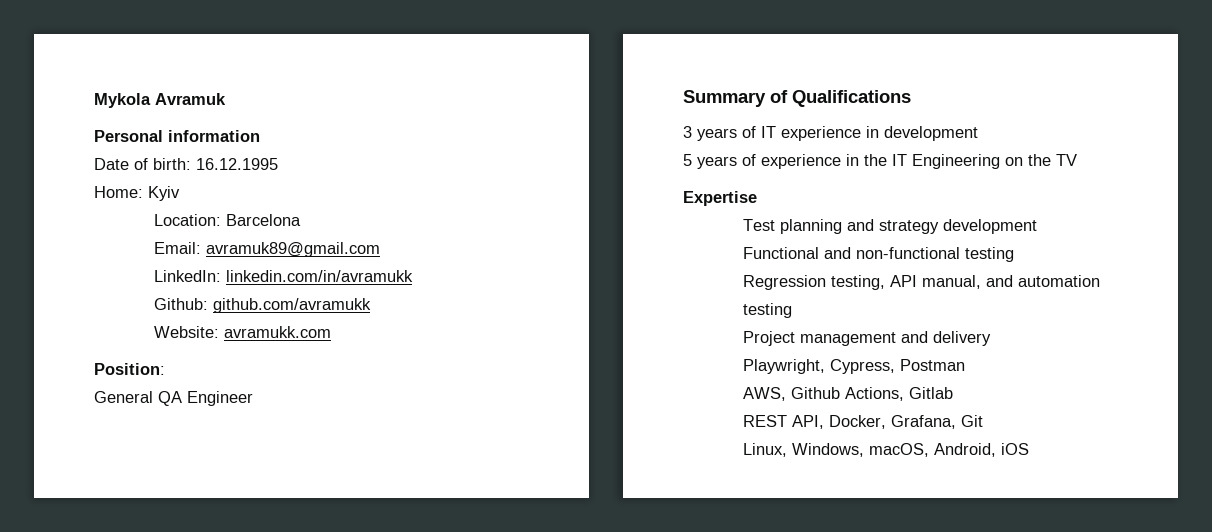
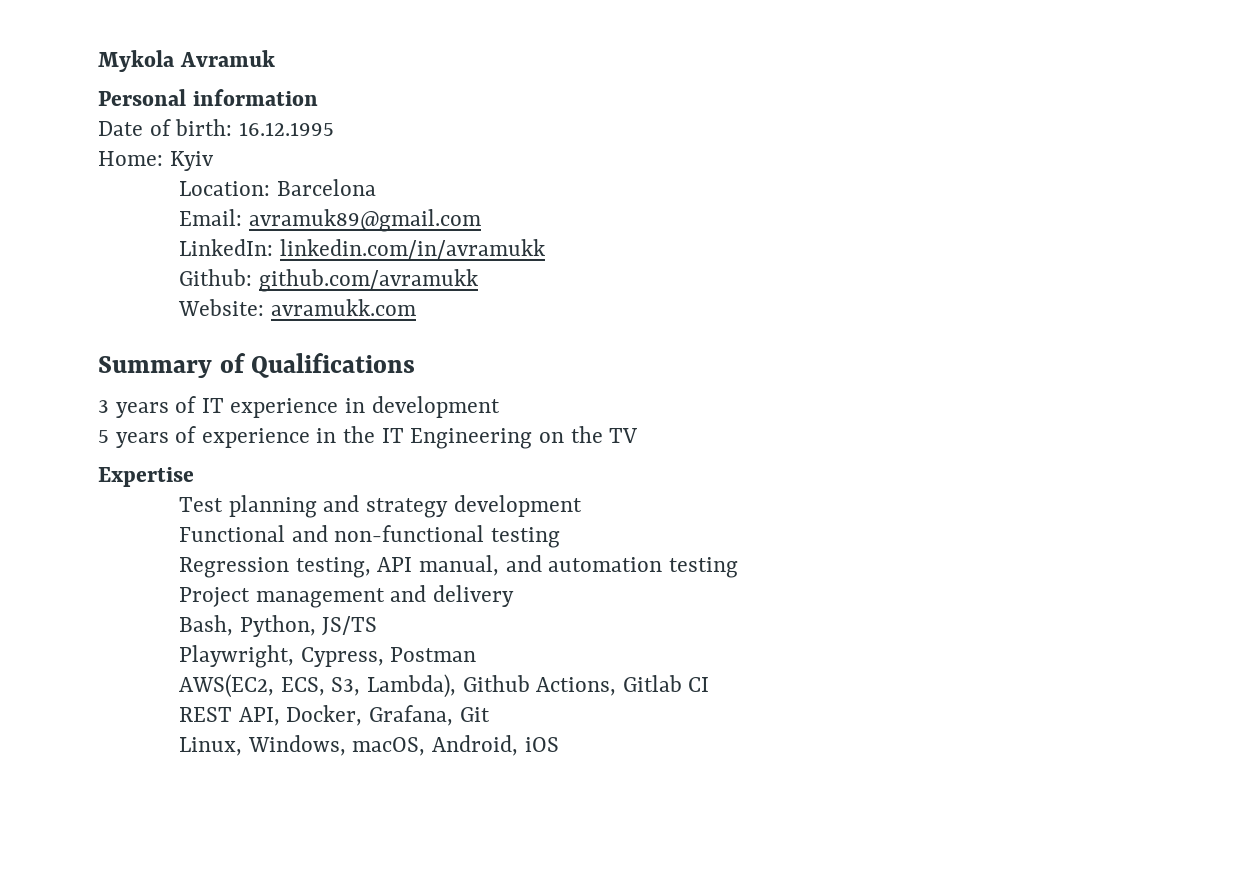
- Position:
- General QA Engineer
+ Bash, Python, JS/TS
- AWS, Github Actions, Gitlab
+ AWS(EC2, ECS, S3, Lambda), Github Actions, Gitlab CI

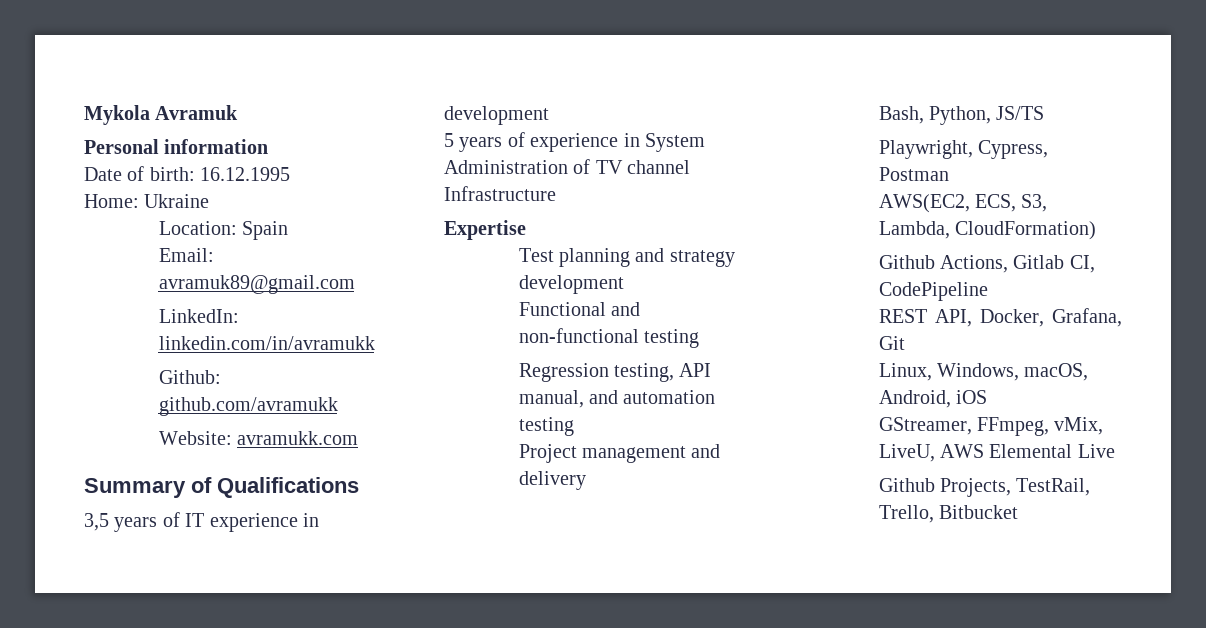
- Home: Kyiv
+ Home: Ukraine
- Location: Barcelona
+ Location: Spain
- 3 years of IT experience in development
+ 3,5 years of IT experience in development
- 5 years of experience in the IT Engineering on the TV
+ 5 years of experience in System Administration of TV channel Infrastructure
- AWS(EC2, ECS, S3, Lambda), Github Actions, Gitlab CI
+ AWS(EC2, ECS, S3, Lambda, CloudFormation)
+ Github Actions, Gitlab CI, CodePipeline
+ GStreamer, FFmpeg, vMix, LiveU, AWS Elemental Live
+ Github Projects, TestRail, Trello, Bitbucket

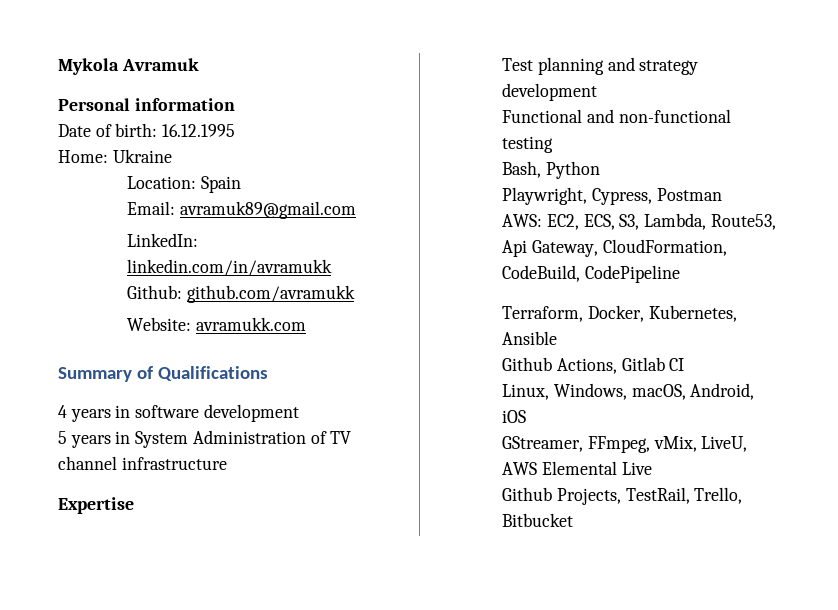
- 3,5 years of IT experience in development
+ 4 years in software development
- 5 years of experience in System Administration of TV channel Infrastructure
+ 5 years in System Administration of TV channel infrastructure
- Regression testing, API manual, and automation testing
- Project management and delivery
- Bash, Python, JS/TS
+ Bash, Python
- AWS(EC2, ECS, S3, Lambda, CloudFormation)
- Github Actions, Gitlab CI, CodePipeline
- REST API, Docker, Grafana, Git
+ AWS: EC2, ECS, S3, Lambda, Route53, Api Gateway, CloudFormation, CodeBuild, CodePipeline
+ Terraform, Docker, Kubernetes, Ansible
+ Github Actions, Gitlab CI

